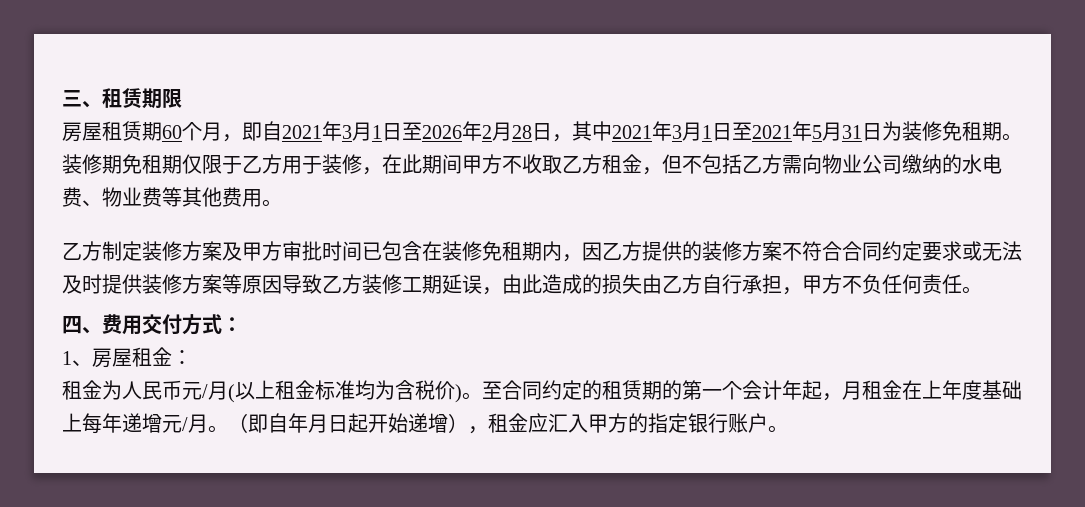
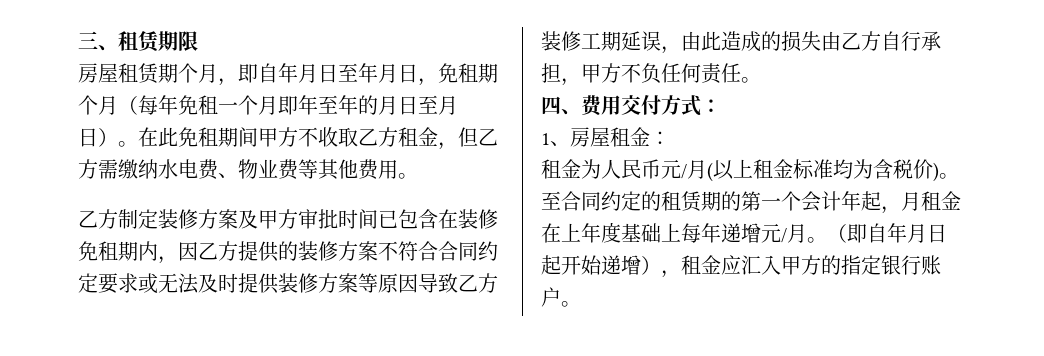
- 房屋租赁期60个月，即自2021年3月1日至2026年2月28日，其中2021年3月1日至2021年5月31日为装修免租期。装修期免租期仅限于乙方用于装修，在此期间甲方不收取乙方租金，但不包括乙方需向物业公司缴纳的水电费、物业费等其他费用。
+ 房屋租赁期个月，即自年月日至年月日，免租期个月（每年免租一个月即年至年的月日至月日）。在此免租期间甲方不收取乙方租金，但乙方需缴纳水电费、物业费等其他费用。

